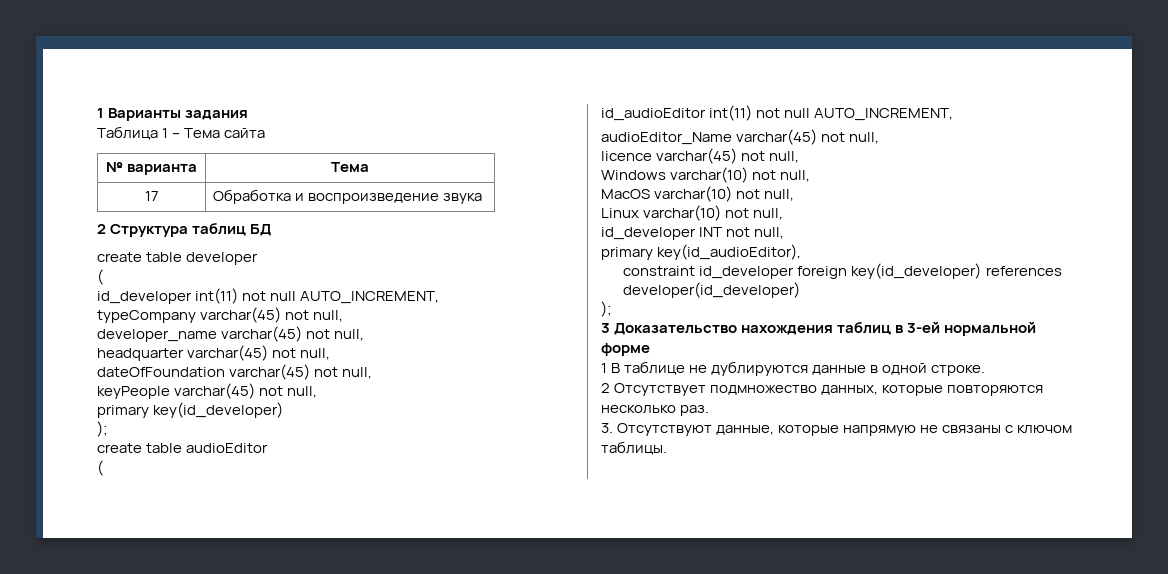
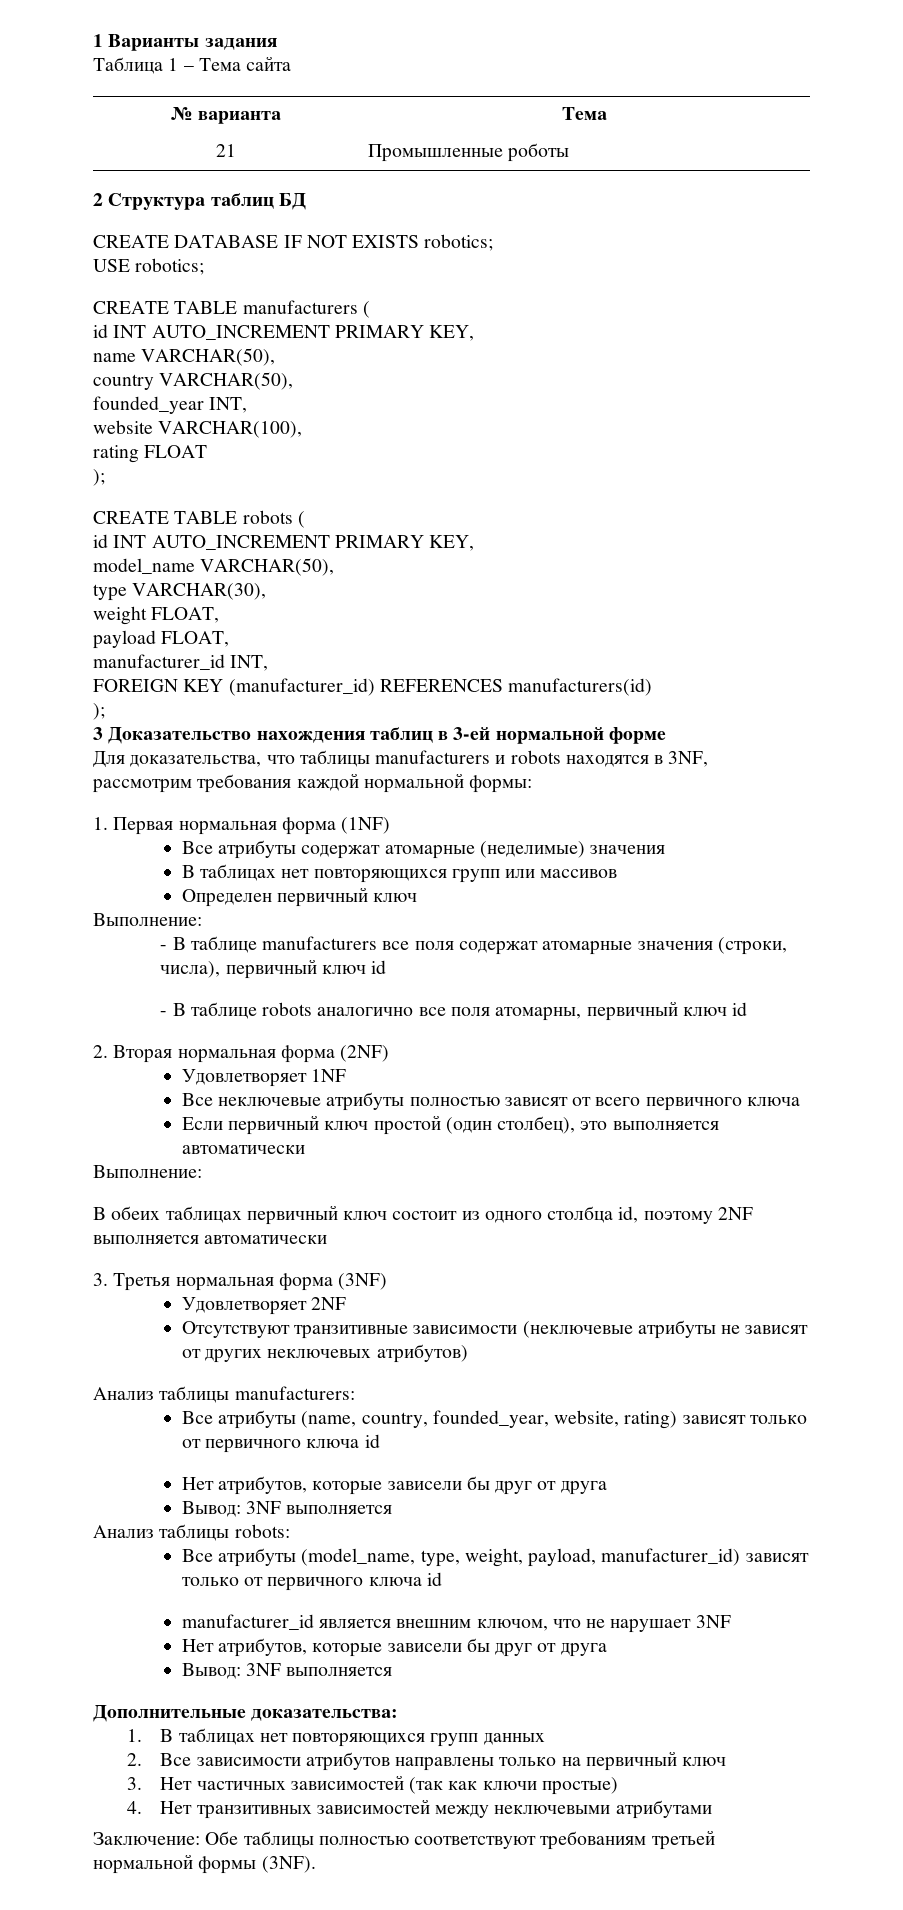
- 17 | Обработка и воспроизведение звука
+ 21 | Промышленные роботы
- create table developer
- (
- id_developer int(11) not null AUTO_INCREMENT,
- typeCompany varchar(45) not null,
- developer_name varchar(45) not null,
- headquarter varchar(45) not null,
- dateOfFoundation varchar(45) not null,
- keyPeople varchar(45) not null,
- primary key(id_developer)
+ CREATE DATABASE IF NOT EXISTS robotics;
+ USE robotics;
+ CREATE TABLE manufacturers (
+ id INT AUTO_INCREMENT PRIMARY KEY,
+ name VARCHAR(50),
+ country VARCHAR(50),
+ founded_year INT,
+ website VARCHAR(100),
+ rating FLOAT
  );
- create table audioEditor
- (
- id_audioEditor int(11) not null AUTO_INCREMENT,
- audioEditor_Name varchar(45) not null,
- licence varchar(45) not null,
- Windows varchar(10) not null,
- MacOS varchar(10) not null,
- Linux varchar(10) not null,
- id_developer INT not null,
- primary key(id_audioEditor),
- constraint id_developer foreign key(id_developer) references developer(id_developer)
+ CREATE TABLE robots (
+ id INT AUTO_INCREMENT PRIMARY KEY,
+ model_name VARCHAR(50),
+ type VARCHAR(30),
+ weight FLOAT,
+ payload FLOAT,
+ manufacturer_id INT,
+ FOREIGN KEY (manufacturer_id) REFERENCES manufacturers(id)
- 1 В таблице не дублируются данные в одной строке.
- 2 Отсутствует подмножество данных, которые повторяются несколько раз.
- 3. Отсутствуют данные, которые напрямую не связаны с ключом таблицы.
+ Для доказательства, что таблицы manufacturers и robots находятся в 3NF, рассмотрим требования каждой нормальной формы:
+ 1. Первая нормальная форма (1NF)
+ Все атрибуты содержат атомарные (неделимые) значения
+ В таблицах нет повторяющихся групп или массивов
+ Определен первичный ключ
+ Выполнение:
+ - В таблице manufacturers все поля содержат атомарные значения (строки, числа), первичный ключ id
+ - В таблице robots аналогично все поля атомарны, первичный ключ id
+ 2. Вторая нормальная форма (2NF)
+ Удовлетворяет 1NF
+ Все неключевые атрибуты полностью зависят от всего первичного ключа
+ Если первичный ключ простой (один столбец), это выполняется автоматически
+ Выполнение:
+ В обеих таблицах первичный ключ состоит из одного столбца id, поэтому 2NF выполняется автоматически
+ 3. Третья нормальная форма (3NF)
+ Удовлетворяет 2NF
+ Отсутствуют транзитивные зависимости (неключевые атрибуты не зависят от других неключевых атрибутов)
+ Анализ таблицы manufacturers:
+ Все атрибуты (name, country, founded_year, website, rating) зависят только от первичного ключа id
+ Нет атрибутов, которые зависели бы друг от друга
+ Вывод: 3NF выполняется
+ Анализ таблицы robots:
+ Все атрибуты (model_name, type, weight, payload, manufacturer_id) зависят только от первичного ключа id
+ manufacturer_id является внешним ключом, что не нарушает 3NF
+ Нет атрибутов, которые зависели бы друг от друга
+ Вывод: 3NF выполняется
+ Дополнительные доказательства:
+ 1. В таблицах нет повторяющихся групп данных
+ 2. Все зависимости атрибутов направлены только на первичный ключ
+ 3. Нет частичных зависимостей (так как ключи простые)
+ 4. Нет транзитивных зависимостей между неключевыми атрибутами
+ Заключение: Обе таблицы полностью соответствуют требованиям третьей нормальной формы (3NF).

